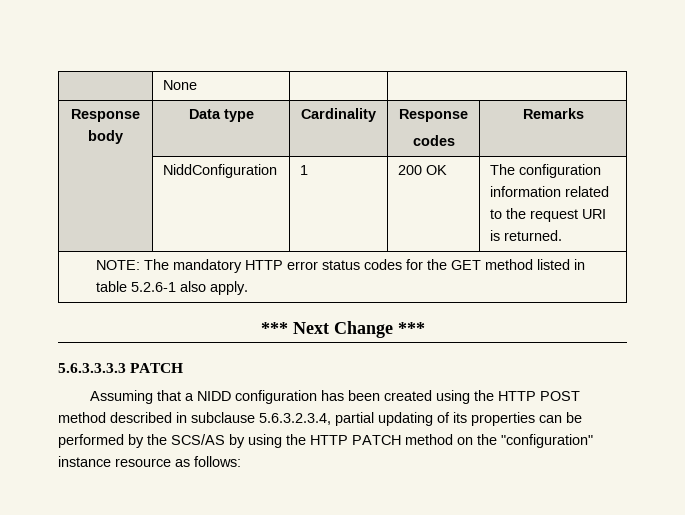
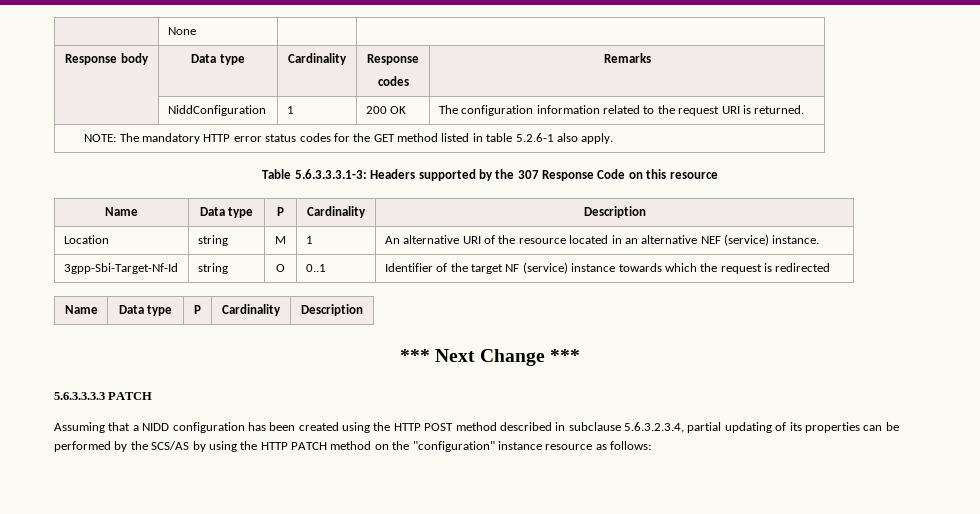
+ Table 5.6.3.3.3.1-3: Headers supported by the 307 Response Code on this resource
+ Name | Data type | P | Cardinality | Description
+ Location | string | M | 1 | An alternative URI of the resource located in an alternative NEF (service) instance.
+ 3gpp-Sbi-Target-Nf-Id | string | O | 0..1 | Identifier of the target NF (service) instance towards which the request is redirected
+ Name | Data type | P | Cardinality | Description

